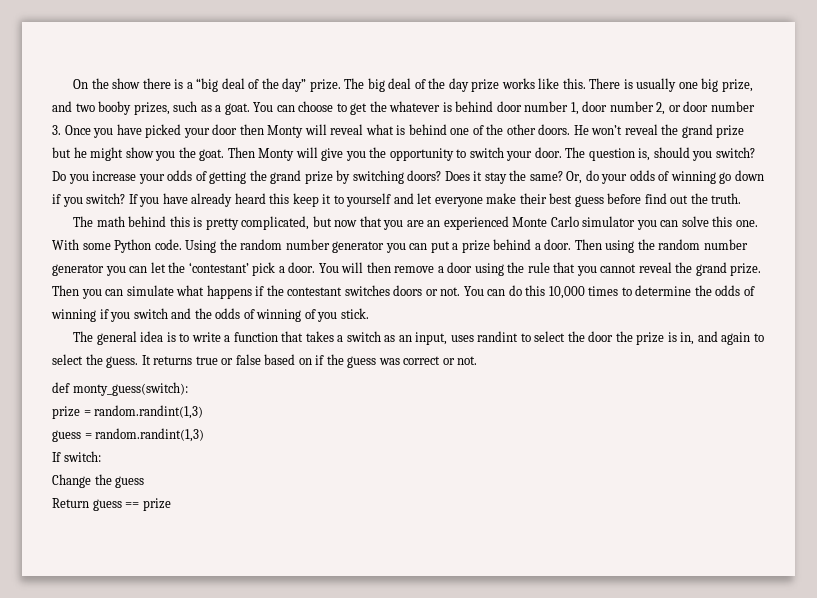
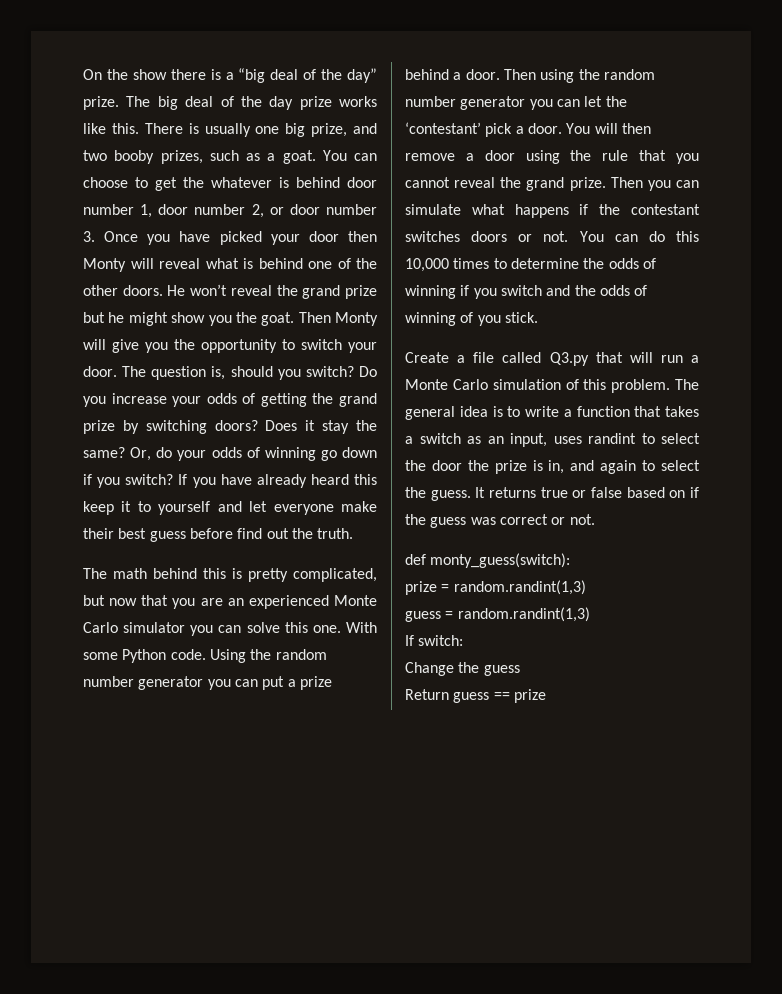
+ Create a file called Q3.py that will run a Monte Carlo simulation of this problem.

